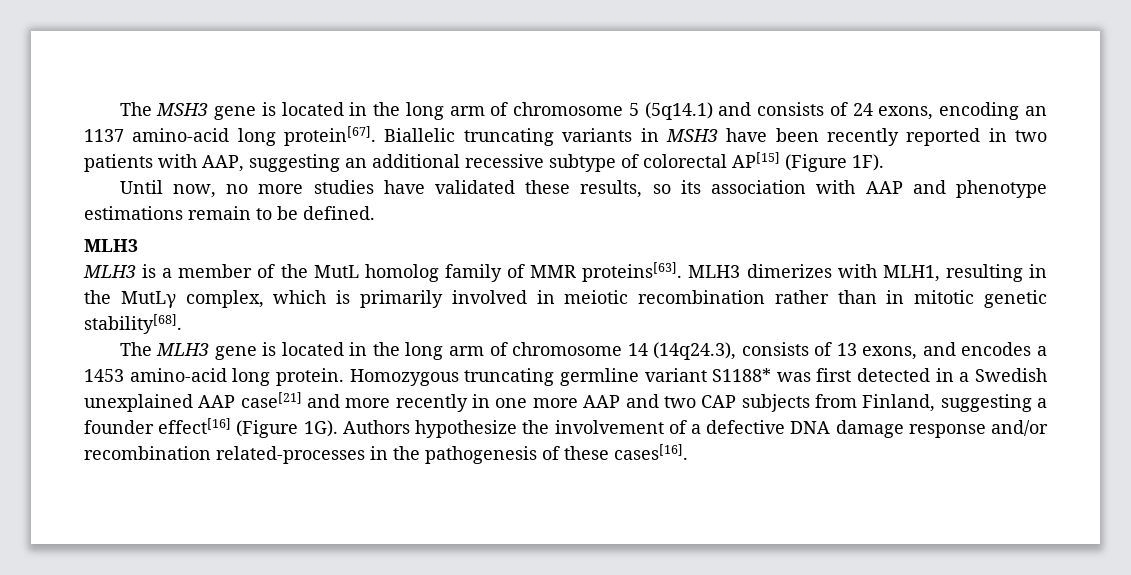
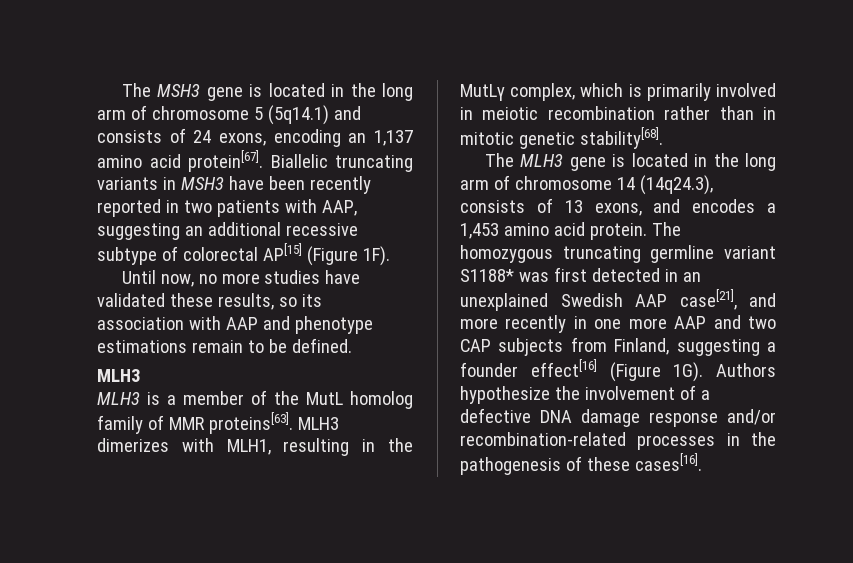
- The MSH3 gene is located in the long arm of chromosome 5 (5q14.1) and consists of 24 exons, encoding an 1137 amino-acid long protein[67].
+ The MSH3 gene is located in the long arm of chromosome 5 (5q14.1) and consists of 24 exons, encoding an 1,137 amino acid protein[67].
- The MLH3 gene is located in the long arm of chromosome 14 (14q24.3), consists of 13 exons, and encodes a 1453 amino-acid long protein. Homozygous truncating germline variant S1188* was first detected in a Swedish unexplained AAP case[21] and more recently in one more AAP and two CAP subjects from Finland, suggesting a founder effect[16] (Figure 1G).
+ The MLH3 gene is located in the long arm of chromosome 14 (14q24.3), consists of 13 exons, and encodes a 1,453 amino acid protein. The homozygous truncating germline variant S1188* was first detected in an unexplained Swedish AAP case[21], and more recently in one more AAP and two CAP subjects from Finland, suggesting a founder effect[16] (Figure 1G).
- Authors hypothesize the involvement of a defective DNA damage response and/or recombination related-processes in the pathogenesis of these cases[16].
+ Authors hypothesize the involvement of a defective DNA damage response and/or recombination-related processes in the pathogenesis of these cases[16].

